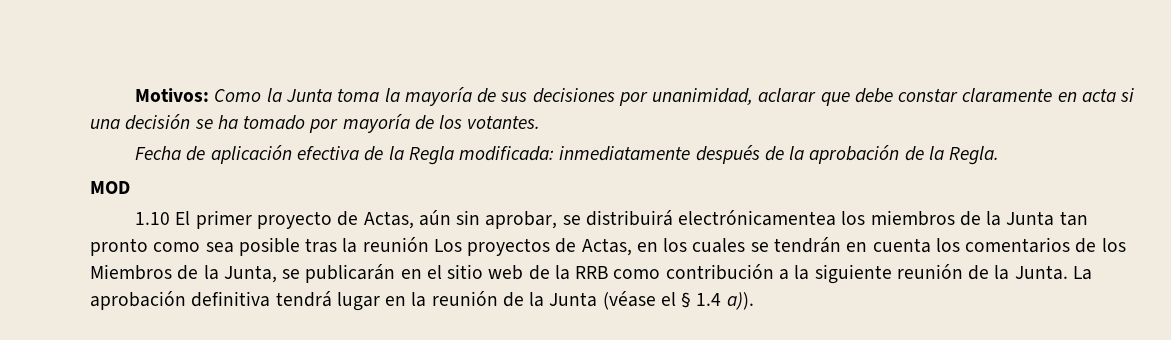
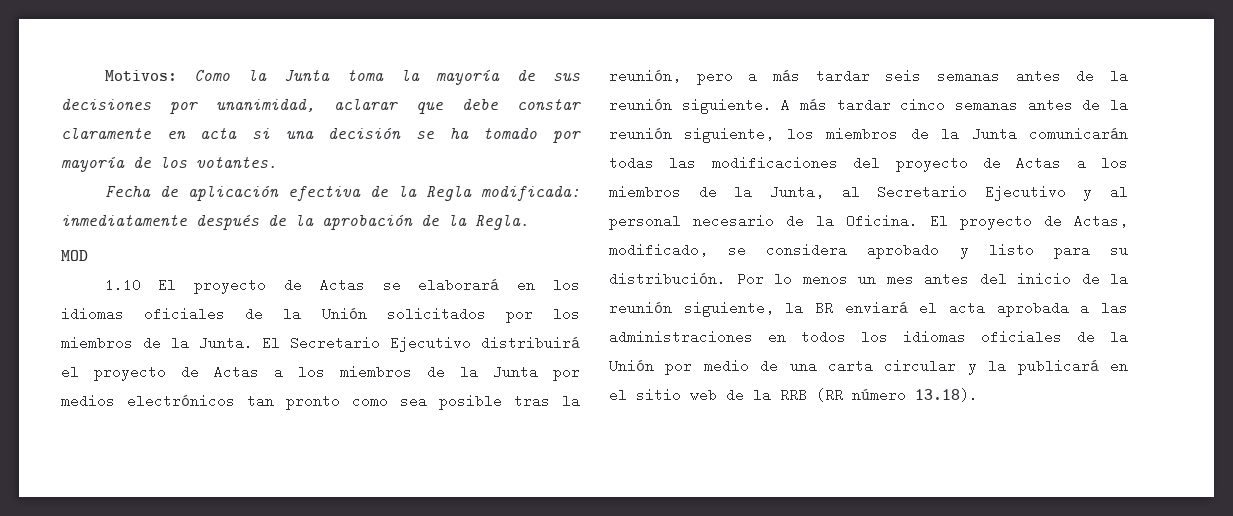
- 1.10 El primer proyecto de Actas, aún sin aprobar, se distribuirá electrónicamentea los miembros de la Junta tan pronto como sea posible tras la reunión Los proyectos de Actas, en los cuales se tendrán en cuenta los comentarios de los Miembros de la Junta, se publicarán en el sitio web de la RRB como contribución a la siguiente reunión de la Junta. La aprobación definitiva tendrá lugar en la reunión de la Junta (véase el § 1.4 a)).
+ 1.10 El proyecto de Actas se elaborará en los idiomas oficiales de la Unión solicitados por los miembros de la Junta. El Secretario Ejecutivo distribuirá el proyecto de Actas a los miembros de la Junta por medios electrónicos tan pronto como sea posible tras la reunión, pero a más tardar seis semanas antes de la reunión siguiente. A más tardar cinco semanas antes de la reunión siguiente, los miembros de la Junta comunicarán todas las modificaciones del proyecto de Actas a los miembros de la Junta, al Secretario Ejecutivo y al personal necesario de la Oficina. El proyecto de Actas, modificado, se considera aprobado y listo para su distribución. Por lo menos un mes antes del inicio de la reunión siguiente, la BR enviará el acta aprobada a las administraciones en todos los idiomas oficiales de la Unión por medio de una carta circular y la publicará en el sitio web de la RRB (RR número 13.18).

